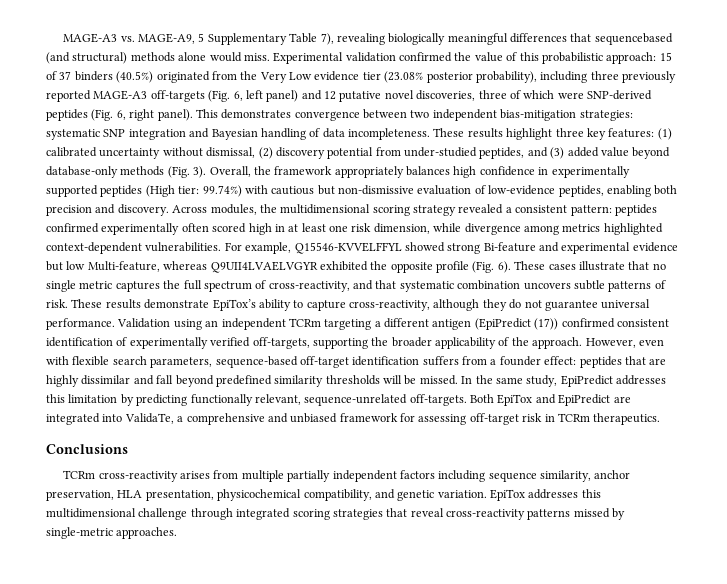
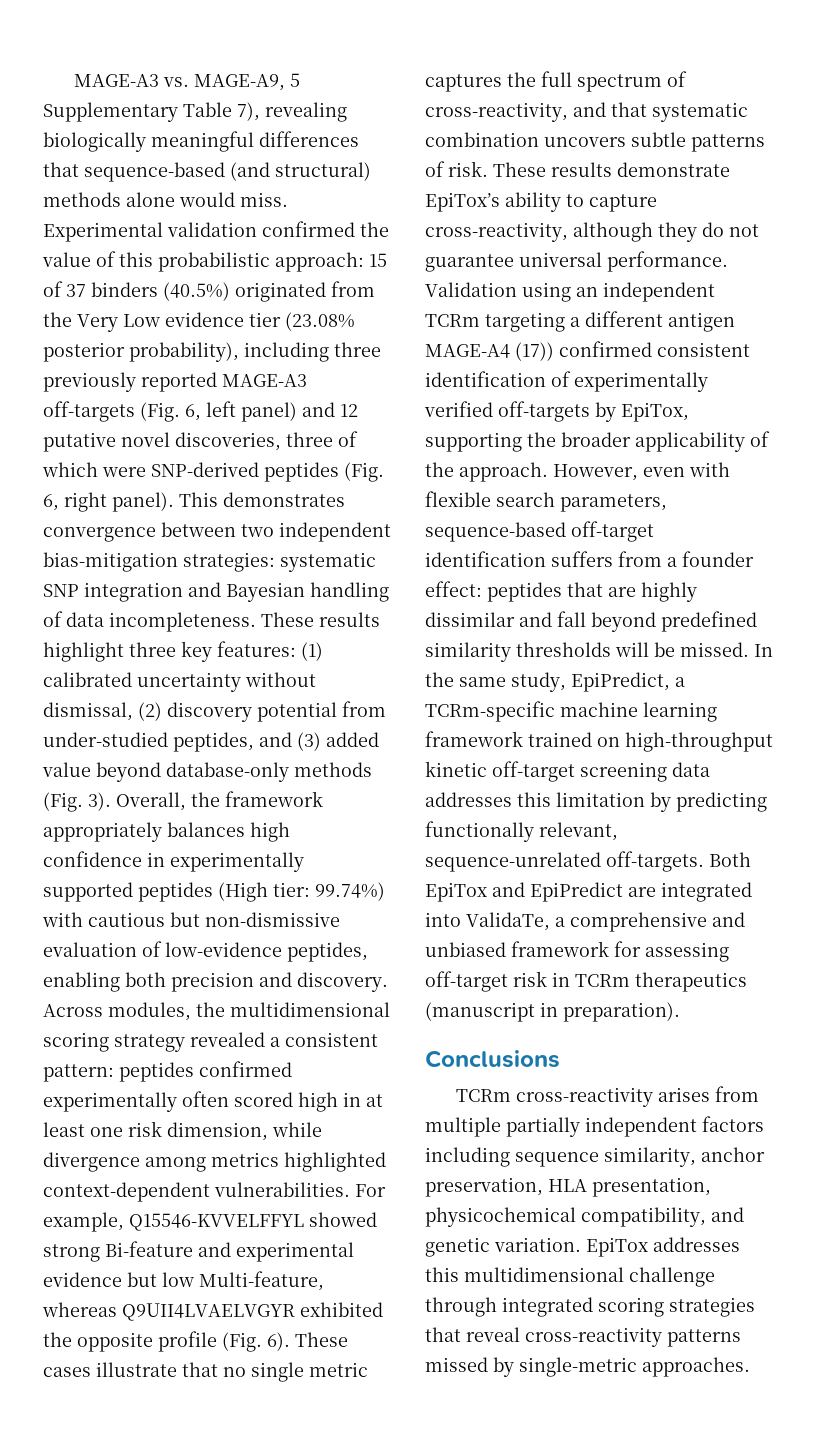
- MAGE-A3 vs. MAGE-A9, 5 Supplementary Table 7), revealing biologically meaningful differences that sequencebased (and structural) methods alone would miss.
+ MAGE-A3 vs. MAGE-A9, 5 Supplementary Table 7), revealing biologically meaningful differences that sequence-based (and structural) methods alone would miss.
- Validation using an independent TCRm targeting a different antigen (EpiPredict (17)) confirmed consistent identification of experimentally verified off-targets, supporting the broader applicability of the approach.
+ Validation using an independent TCRm targeting a different antigen MAGE-A4 (17)) confirmed consistent identification of experimentally verified off-targets by EpiTox, supporting the broader applicability of the approach.
- In the same study, EpiPredict addresses this limitation by predicting functionally relevant, sequence-unrelated off-targets.
+ In the same study, EpiPredict, a TCRm-specific machine learning framework trained on high-throughput kinetic off-target screening data addresses this limitation by predicting functionally relevant, sequence-unrelated off-targets.
- Both EpiTox and EpiPredict are integrated into ValidaTe, a comprehensive and unbiased framework for assessing off-target risk in TCRm therapeutics.
+ Both EpiTox and EpiPredict are integrated into ValidaTe, a comprehensive and unbiased framework for assessing off-target risk in TCRm therapeutics (manuscript in preparation).

